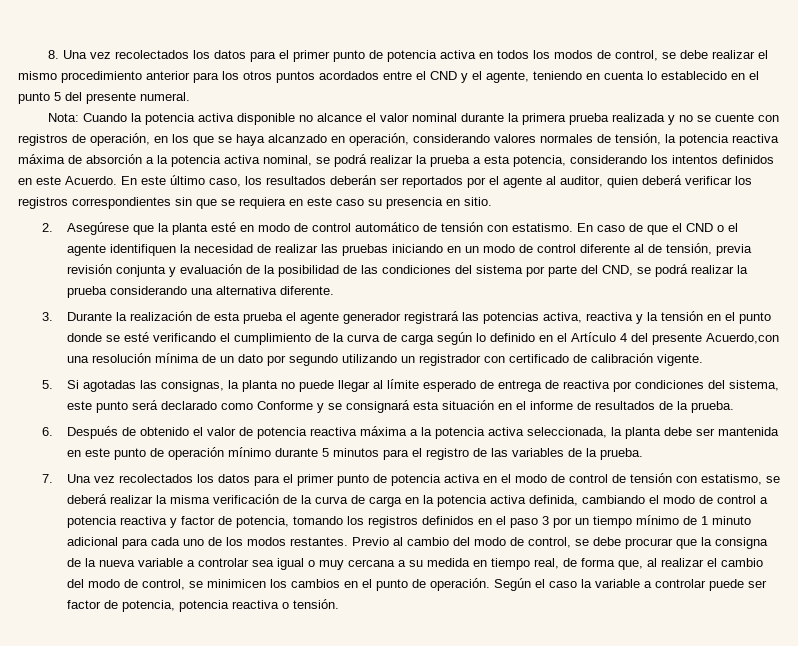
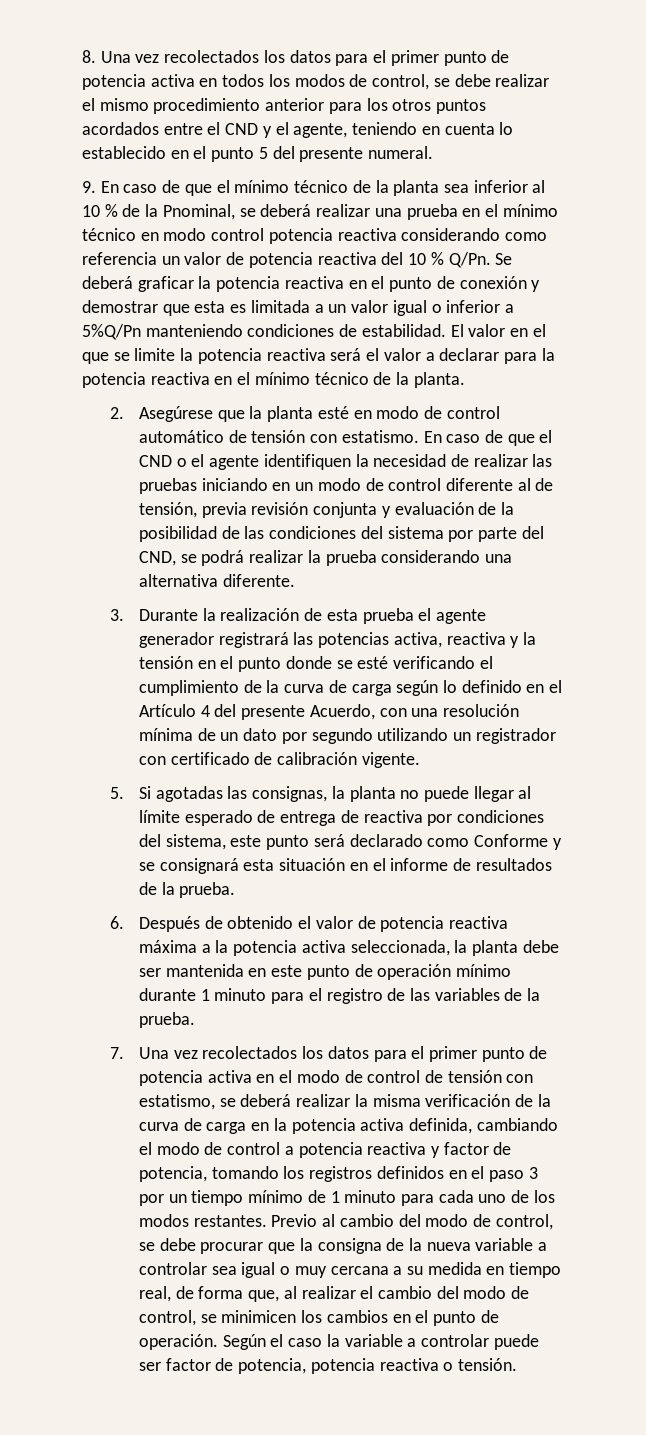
- Nota: Cuando la potencia activa disponible no alcance el valor nominal durante la primera prueba realizada y no se cuente con registros de operación, en los que se haya alcanzado en operación, considerando valores normales de tensión, la potencia reactiva máxima de absorción a la potencia activa nominal, se podrá realizar la prueba a esta potencia, considerando los intentos definidos en este Acuerdo. En este último caso, los resultados deberán ser reportados por el agente al auditor, quien deberá verificar los registros correspondientes sin que se requiera en este caso su presencia en sitio.
+ 9. En caso de que el mínimo técnico de la planta sea inferior al 10 % de la Pnominal, se deberá realizar una prueba en el mínimo técnico en modo control potencia reactiva considerando como referencia un valor de potencia reactiva del 10 % Q/Pn. Se deberá graficar la potencia reactiva en el punto de conexión y demostrar que esta es limitada a un valor igual o inferior a 5%Q/Pn manteniendo condiciones de estabilidad. El valor en el que se limite la potencia reactiva será el valor a declarar para la potencia reactiva en el mínimo técnico de la planta.
- 3. Durante la realización de esta prueba el agente generador registrará las potencias activa, reactiva y la tensión en el punto donde se esté verificando el cumplimiento de la curva de carga según lo definido en el Artículo 4 del presente Acuerdo,con una resolución mínima de un dato por segundo utilizando un registrador con certificado de calibración vigente.
+ 3. Durante la realización de esta prueba el agente generador registrará las potencias activa, reactiva y la tensión en el punto donde se esté verificando el cumplimiento de la curva de carga según lo definido en el Artículo 4 del presente Acuerdo, con una resolución mínima de un dato por segundo utilizando un registrador con certificado de calibración vigente.
- 6. Después de obtenido el valor de potencia reactiva máxima a la potencia activa seleccionada, la planta debe ser mantenida en este punto de operación mínimo durante 5 minutos para el registro de las variables de la prueba.
+ 6. Después de obtenido el valor de potencia reactiva máxima a la potencia activa seleccionada, la planta debe ser mantenida en este punto de operación mínimo durante 1 minuto para el registro de las variables de la prueba.
- 7. Una vez recolectados los datos para el primer punto de potencia activa en el modo de control de tensión con estatismo, se deberá realizar la misma verificación de la curva de carga en la potencia activa definida, cambiando el modo de control a potencia reactiva y factor de potencia, tomando los registros definidos en el paso 3 por un tiempo mínimo de 1 minuto adicional para cada uno de los modos restantes.
+ 7. Una vez recolectados los datos para el primer punto de potencia activa en el modo de control de tensión con estatismo, se deberá realizar la misma verificación de la curva de carga en la potencia activa definida, cambiando el modo de control a potencia reactiva y factor de potencia, tomando los registros definidos en el paso 3 por un tiempo mínimo de 1 minuto para cada uno de los modos restantes.

